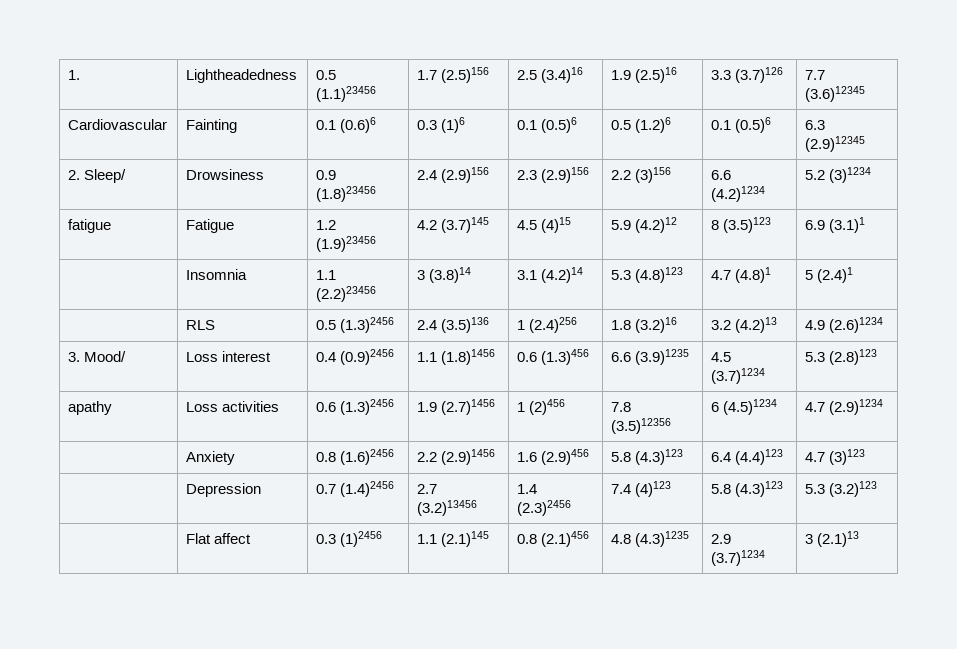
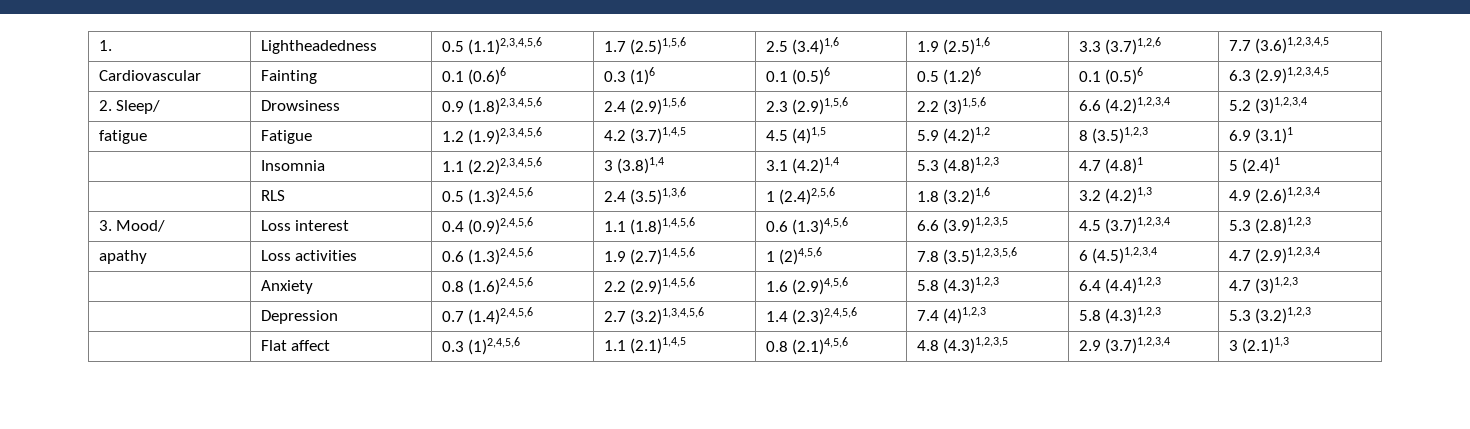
- 1. | Lightheadedness | 0.5 (1.1)23456 | 1.7 (2.5)156 | 2.5 (3.4)16 | 1.9 (2.5)16 | 3.3 (3.7)126 | 7.7 (3.6)12345
+ 1. | Lightheadedness | 0.5 (1.1)2,3,4,5,6 | 1.7 (2.5)1,5,6 | 2.5 (3.4)1,6 | 1.9 (2.5)1,6 | 3.3 (3.7)1,2,6 | 7.7 (3.6)1,2,3,4,5
- Cardiovascular | Fainting | 0.1 (0.6)6 | 0.3 (1)6 | 0.1 (0.5)6 | 0.5 (1.2)6 | 0.1 (0.5)6 | 6.3 (2.9)12345
+ Cardiovascular | Fainting | 0.1 (0.6)6 | 0.3 (1)6 | 0.1 (0.5)6 | 0.5 (1.2)6 | 0.1 (0.5)6 | 6.3 (2.9)1,2,3,4,5
- 2. Sleep/ | Drowsiness | 0.9 (1.8)23456 | 2.4 (2.9)156 | 2.3 (2.9)156 | 2.2 (3)156 | 6.6 (4.2)1234 | 5.2 (3)1234
+ 2. Sleep/ | Drowsiness | 0.9 (1.8)2,3,4,5,6 | 2.4 (2.9)1,5,6 | 2.3 (2.9)1,5,6 | 2.2 (3)1,5,6 | 6.6 (4.2)1,2,3,4 | 5.2 (3)1,2,3,4
- fatigue | Fatigue | 1.2 (1.9)23456 | 4.2 (3.7)145 | 4.5 (4)15 | 5.9 (4.2)12 | 8 (3.5)123 | 6.9 (3.1)1
+ fatigue | Fatigue | 1.2 (1.9)2,3,4,5,6 | 4.2 (3.7)1,4,5 | 4.5 (4)1,5 | 5.9 (4.2)1,2 | 8 (3.5)1,2,3 | 6.9 (3.1)1
- | Insomnia | 1.1 (2.2)23456 | 3 (3.8)14 | 3.1 (4.2)14 | 5.3 (4.8)123 | 4.7 (4.8)1 | 5 (2.4)1
+ | Insomnia | 1.1 (2.2)2,3,4,5,6 | 3 (3.8)1,4 | 3.1 (4.2)1,4 | 5.3 (4.8)1,2,3 | 4.7 (4.8)1 | 5 (2.4)1
- | RLS | 0.5 (1.3)2456 | 2.4 (3.5)136 | 1 (2.4)256 | 1.8 (3.2)16 | 3.2 (4.2)13 | 4.9 (2.6)1234
+ | RLS | 0.5 (1.3)2,4,5,6 | 2.4 (3.5)1,3,6 | 1 (2.4)2,5,6 | 1.8 (3.2)1,6 | 3.2 (4.2)1,3 | 4.9 (2.6)1,2,3,4
- 3. Mood/ | Loss interest | 0.4 (0.9)2456 | 1.1 (1.8)1456 | 0.6 (1.3)456 | 6.6 (3.9)1235 | 4.5 (3.7)1234 | 5.3 (2.8)123
+ 3. Mood/ | Loss interest | 0.4 (0.9)2,4,5,6 | 1.1 (1.8)1,4,5,6 | 0.6 (1.3)4,5,6 | 6.6 (3.9)1,2,3,5 | 4.5 (3.7)1,2,3,4 | 5.3 (2.8)1,2,3
- apathy | Loss activities | 0.6 (1.3)2456 | 1.9 (2.7)1456 | 1 (2)456 | 7.8 (3.5)12356 | 6 (4.5)1234 | 4.7 (2.9)1234
+ apathy | Loss activities | 0.6 (1.3)2,4,5,6 | 1.9 (2.7)1,4,5,6 | 1 (2)4,5,6 | 7.8 (3.5)1,2,3,5,6 | 6 (4.5)1,2,3,4 | 4.7 (2.9)1,2,3,4
- | Anxiety | 0.8 (1.6)2456 | 2.2 (2.9)1456 | 1.6 (2.9)456 | 5.8 (4.3)123 | 6.4 (4.4)123 | 4.7 (3)123
+ | Anxiety | 0.8 (1.6)2,4,5,6 | 2.2 (2.9)1,4,5,6 | 1.6 (2.9)4,5,6 | 5.8 (4.3)1,2,3 | 6.4 (4.4)1,2,3 | 4.7 (3)1,2,3
- | Depression | 0.7 (1.4)2456 | 2.7 (3.2)13456 | 1.4 (2.3)2456 | 7.4 (4)123 | 5.8 (4.3)123 | 5.3 (3.2)123
+ | Depression | 0.7 (1.4)2,4,5,6 | 2.7 (3.2)1,3,4,5,6 | 1.4 (2.3)2,4,5,6 | 7.4 (4)1,2,3 | 5.8 (4.3)1,2,3 | 5.3 (3.2)1,2,3
- | Flat affect | 0.3 (1)2456 | 1.1 (2.1)145 | 0.8 (2.1)456 | 4.8 (4.3)1235 | 2.9 (3.7)1234 | 3 (2.1)13
+ | Flat affect | 0.3 (1)2,4,5,6 | 1.1 (2.1)1,4,5 | 0.8 (2.1)4,5,6 | 4.8 (4.3)1,2,3,5 | 2.9 (3.7)1,2,3,4 | 3 (2.1)1,3

